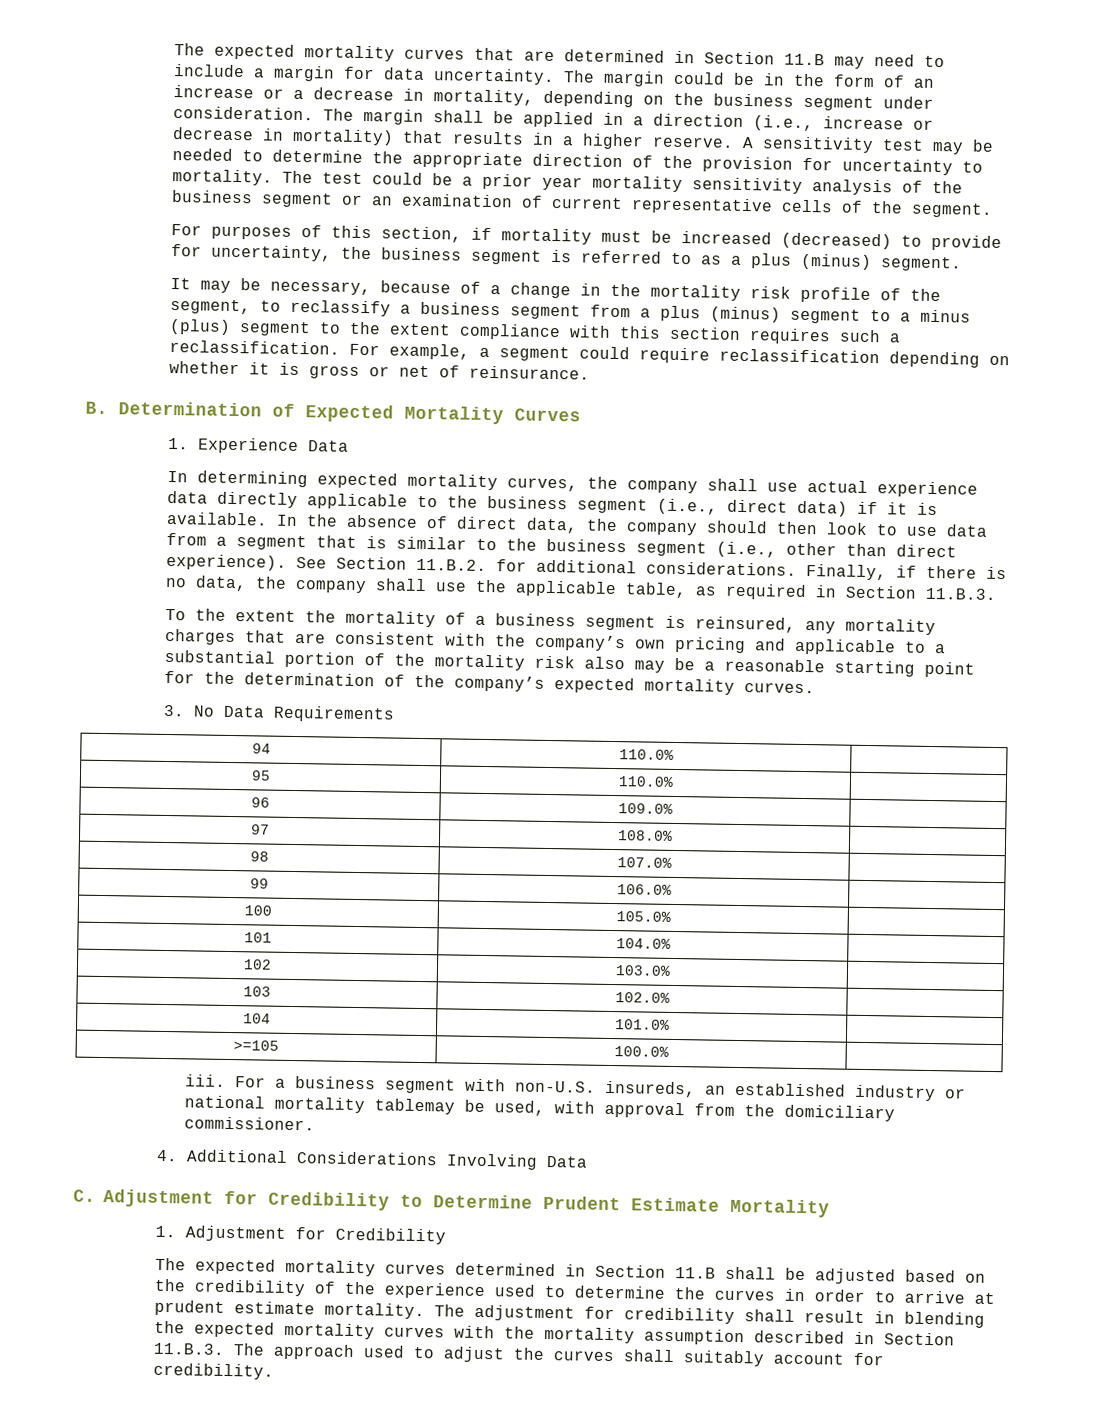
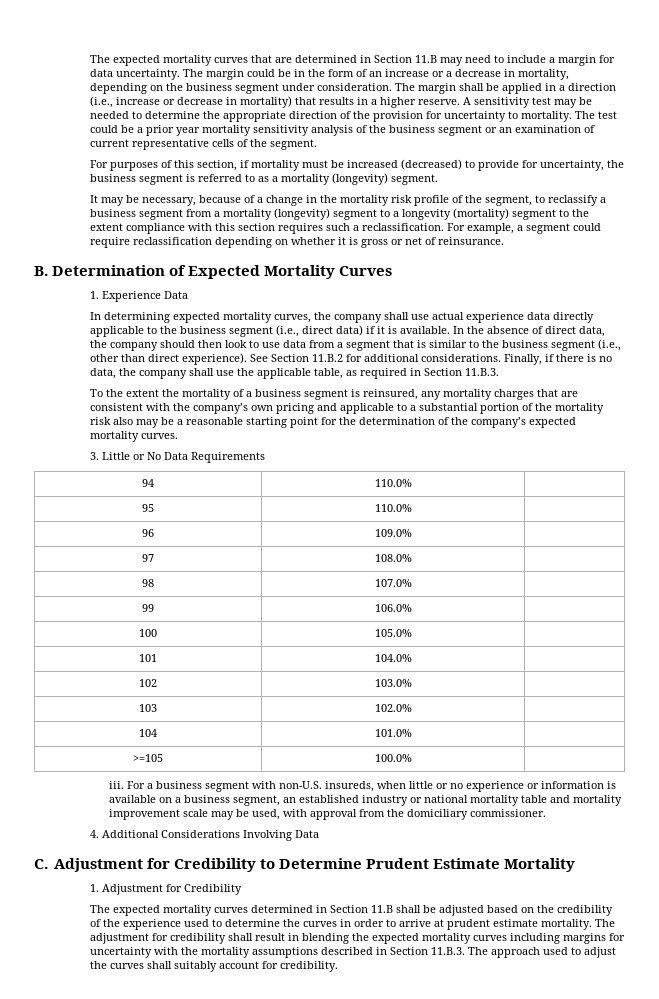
- For purposes of this section, if mortality must be increased (decreased) to provide for uncertainty, the business segment is referred to as a plus (minus) segment.
+ For purposes of this section, if mortality must be increased (decreased) to provide for uncertainty, the business segment is referred to as a mortality (longevity) segment.
- It may be necessary, because of a change in the mortality risk profile of the segment, to reclassify a business segment from a plus (minus) segment to a minus (plus) segment to the extent compliance with this section requires such a reclassification.
+ It may be necessary, because of a change in the mortality risk profile of the segment, to reclassify a business segment from a mortality (longevity) segment to a longevity (mortality) segment to the extent compliance with this section requires such a reclassification.
- See Section 11.B.2. for additional considerations.
+ See Section 11.B.2 for additional considerations.
- 3. No Data Requirements
+ 3. Little or No Data Requirements
- For a business segment with non-U.S. insureds, an established industry or national mortality tablemay be used, with approval from the domiciliary commissioner.
+ For a business segment with non-U.S. insureds, when little or no experience or information is available on a business segment, an established industry or national mortality table and mortality improvement scale may be used, with approval from the domiciliary commissioner.
- The adjustment for credibility shall result in blending the expected mortality curves with the mortality assumption described in Section 11.B.3. The approach used to adjust the curves shall suitably account for credibility.
+ The adjustment for credibility shall result in blending the expected mortality curves including margins for uncertainty with the mortality assumptions described in Section 11.B.3. The approach used to adjust the curves shall suitably account for credibility.

